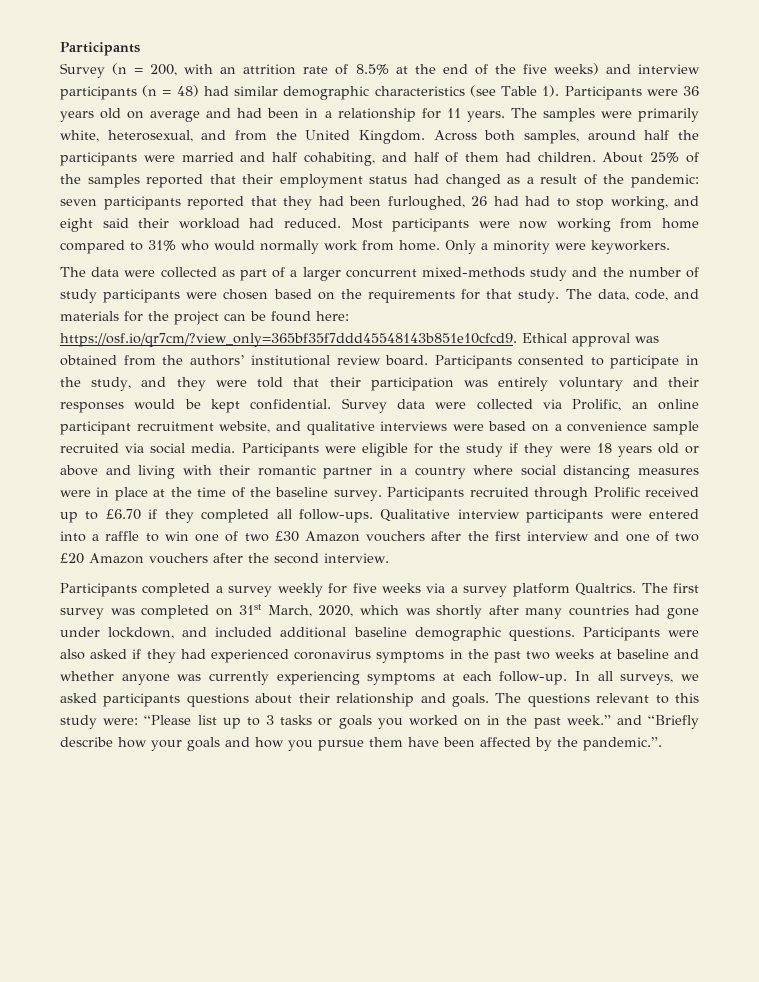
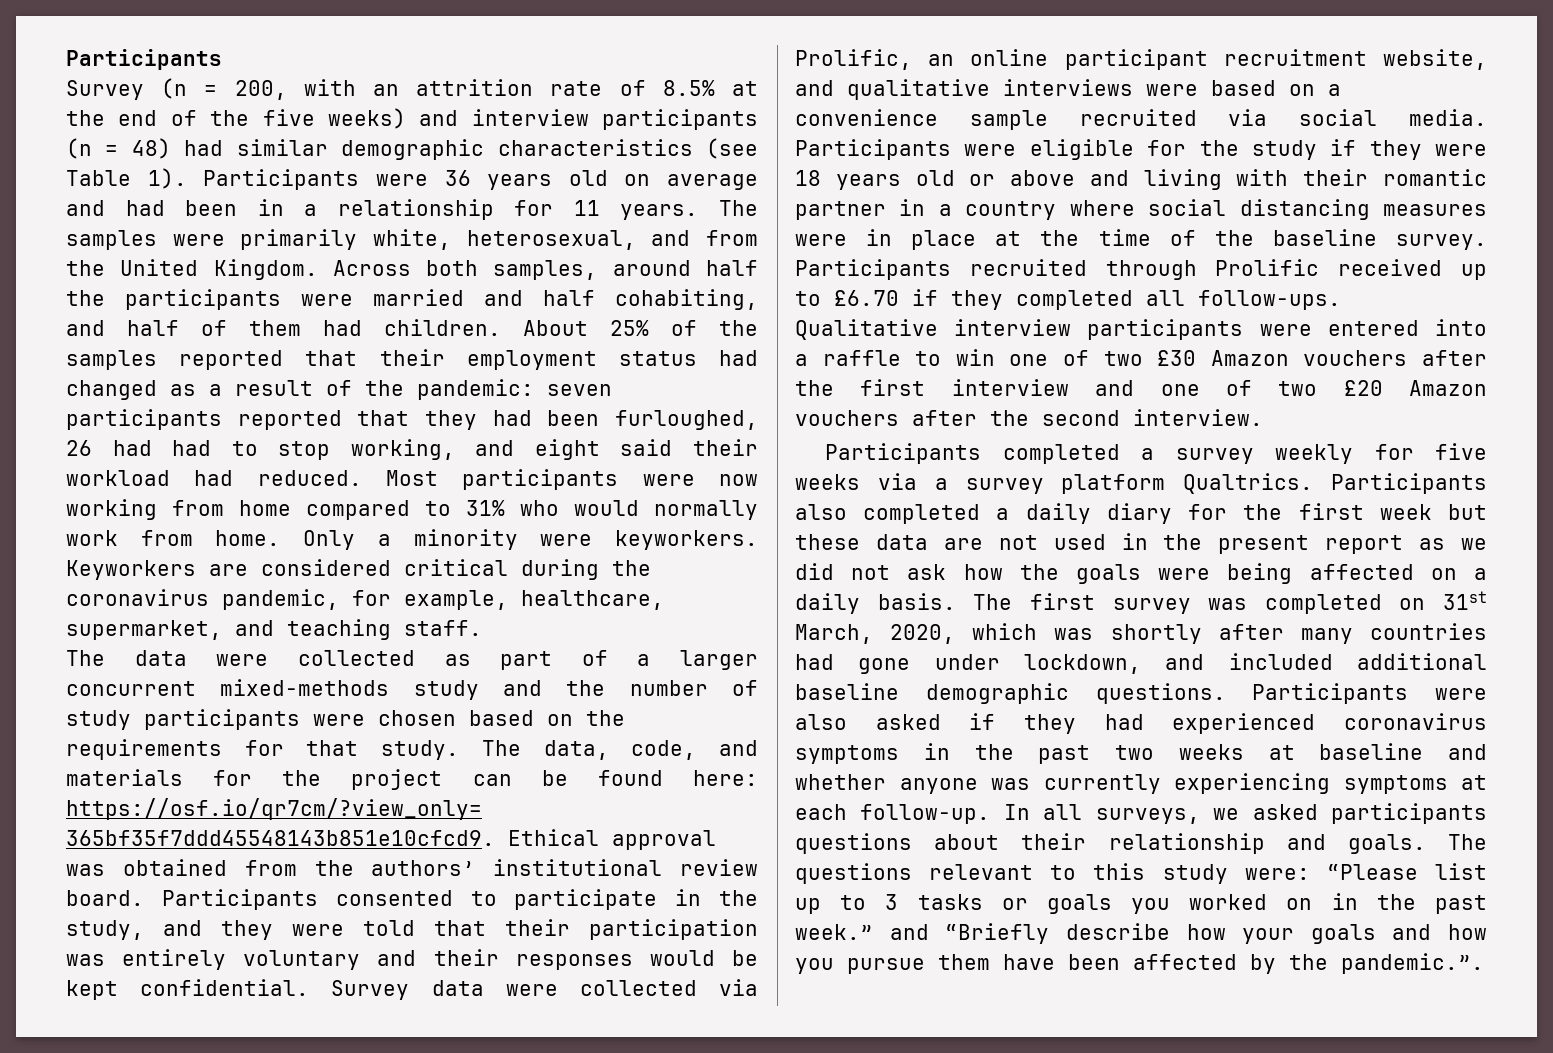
+ Keyworkers are considered critical during the coronavirus pandemic, for example, healthcare, supermarket, and teaching staff.
+ Participants also completed a daily diary for the first week but these data are not used in the present report as we did not ask how the goals were being affected on a daily basis.

